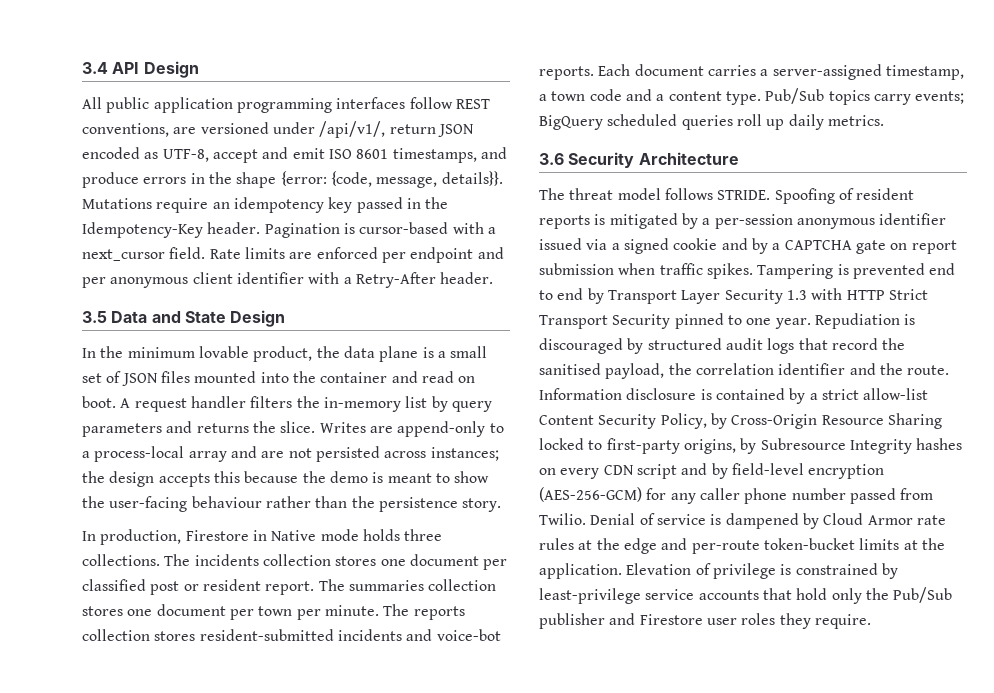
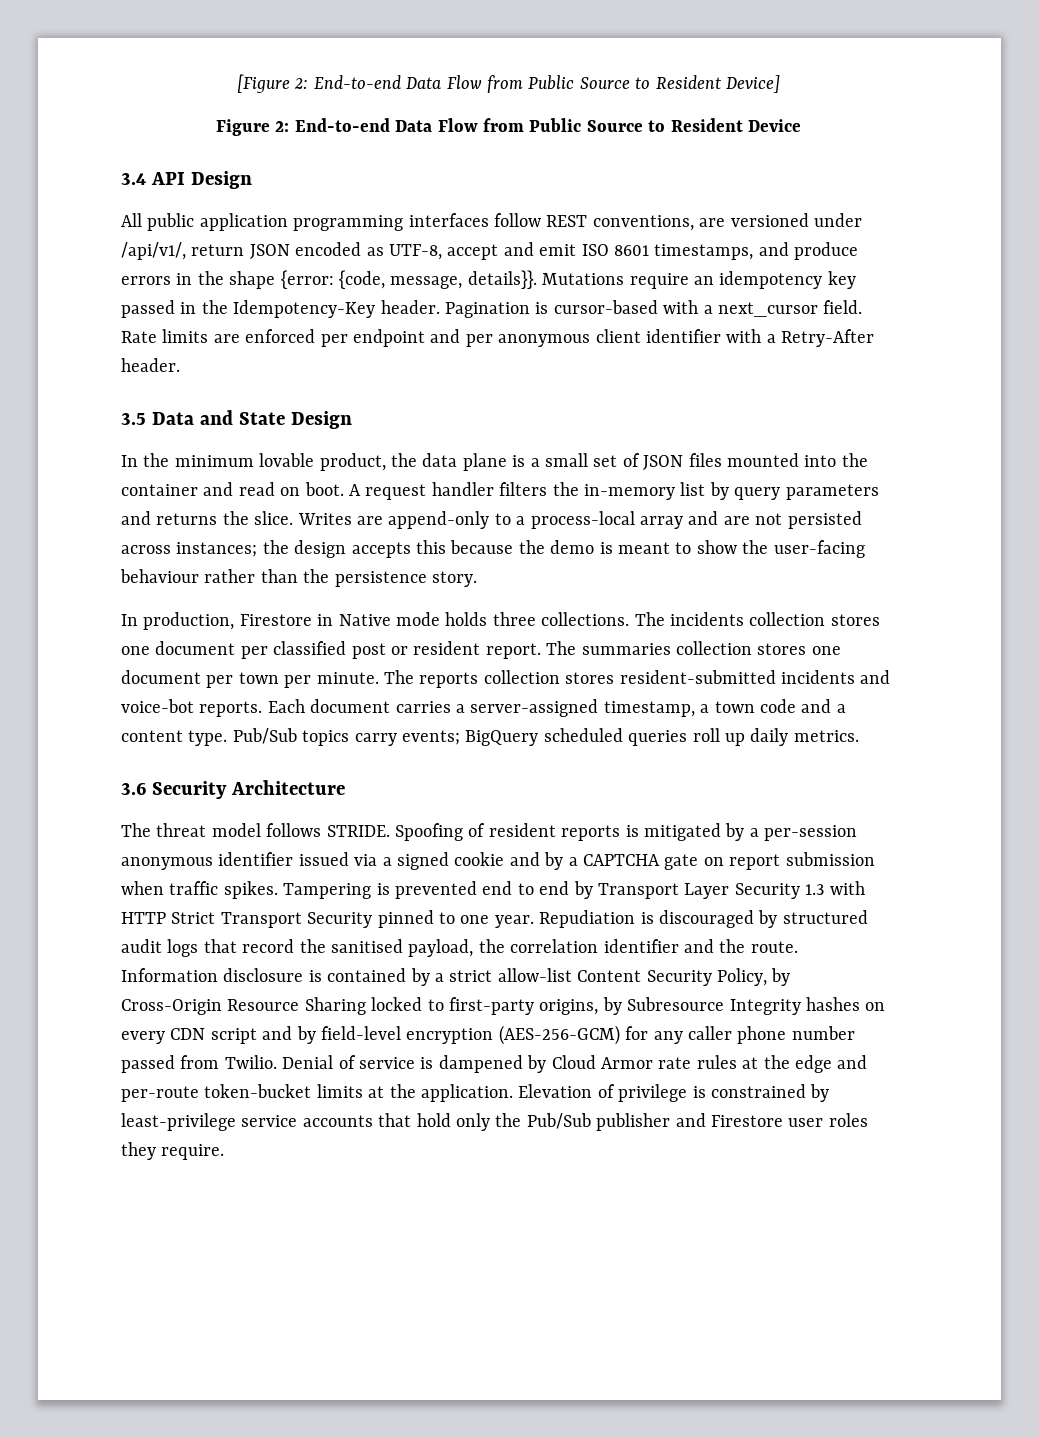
+ [Figure 2: End-to-end Data Flow from Public Source to Resident Device]
+ Figure 2: End-to-end Data Flow from Public Source to Resident Device

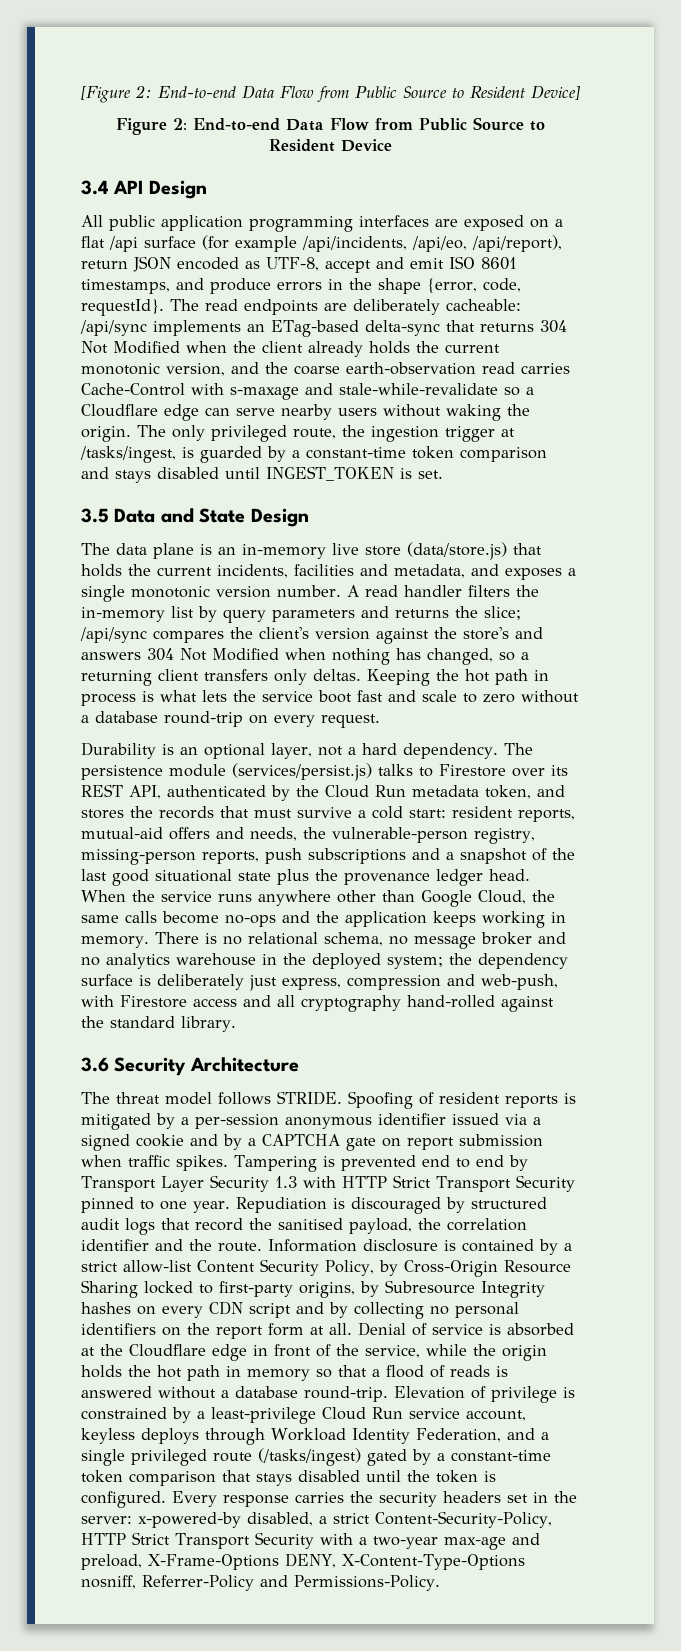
- All public application programming interfaces follow REST conventions, are versioned under /api/v1/, return JSON encoded as UTF-8, accept and emit ISO 8601 timestamps, and produce errors in the shape {error: {code, message, details}}. Mutations require an idempotency key passed in the Idempotency-Key header. Pagination is cursor-based with a next_cursor field. Rate limits are enforced per endpoint and per anonymous client identifier with a Retry-After header.
+ All public application programming interfaces are exposed on a flat /api surface (for example /api/incidents, /api/eo, /api/report), return JSON encoded as UTF-8, accept and emit ISO 8601 timestamps, and produce errors in the shape {error, code, requestId}. The read endpoints are deliberately cacheable: /api/sync implements an ETag-based delta-sync that returns 304 Not Modified when the client already holds the current monotonic version, and the coarse earth-observation read carries Cache-Control with s-maxage and stale-while-revalidate so a Cloudflare edge can serve nearby users without waking the origin. The only privileged route, the ingestion trigger at /tasks/ingest, is guarded by a constant-time token comparison and stays disabled until INGEST_TOKEN is set.
- In the minimum lovable product, the data plane is a small set of JSON files mounted into the container and read on boot. A request handler filters the in-memory list by query parameters and returns the slice. Writes are append-only to a process-local array and are not persisted across instances; the design accepts this because the demo is meant to show the user-facing behaviour rather than the persistence story.
- In production, Firestore in Native mode holds three collections. The incidents collection stores one document per classified post or resident report. The summaries collection stores one document per town per minute. The reports collection stores resident-submitted incidents and voice-bot reports. Each document carries a server-assigned timestamp, a town code and a content type. Pub/Sub topics carry events; BigQuery scheduled queries roll up daily metrics.
+ The data plane is an in-memory live store (data/store.js) that holds the current incidents, facilities and metadata, and exposes a single monotonic version number. A read handler filters the in-memory list by query parameters and returns the slice; /api/sync compares the client's version against the store's and answers 304 Not Modified when nothing has changed, so a returning client transfers only deltas. Keeping the hot path in process is what lets the service boot fast and scale to zero without a database round-trip on every request.
+ Durability is an optional layer, not a hard dependency. The persistence module (services/persist.js) talks to Firestore over its REST API, authenticated by the Cloud Run metadata token, and stores the records that must survive a cold start: resident reports, mutual-aid offers and needs, the vulnerable-person registry, missing-person reports, push subscriptions and a snapshot of the last good situational state plus the provenance ledger head. When the service runs anywhere other than Google Cloud, the same calls become no-ops and the application keeps working in memory. There is no relational schema, no message broker and no analytics warehouse in the deployed system; the dependency surface is deliberately just express, compression and web-push, with Firestore access and all cryptography hand-rolled against the standard library.
- Information disclosure is contained by a strict allow-list Content Security Policy, by Cross-Origin Resource Sharing locked to first-party origins, by Subresource Integrity hashes on every CDN script and by field-level encryption (AES-256-GCM) for any caller phone number passed from Twilio. Denial of service is dampened by Cloud Armor rate rules at the edge and per-route token-bucket limits at the application.
+ Information disclosure is contained by a strict allow-list Content Security Policy, by Cross-Origin Resource Sharing locked to first-party origins, by Subresource Integrity hashes on every CDN script and by collecting no personal identifiers on the report form at all. Denial of service is absorbed at the Cloudflare edge in front of the service, while the origin holds the hot path in memory so that a flood of reads is answered without a database round-trip.
- Elevation of privilege is constrained by least-privilege service accounts that hold only the Pub/Sub publisher and Firestore user roles they require.
+ Elevation of privilege is constrained by a least-privilege Cloud Run service account, keyless deploys through Workload Identity Federation, and a single privileged route (/tasks/ingest) gated by a constant-time token comparison that stays disabled until the token is configured. Every response carries the security headers set in the server: x-powered-by disabled, a strict Content-Security-Policy, HTTP Strict Transport Security with a two-year max-age and preload, X-Frame-Options DENY, X-Content-Type-Options nosniff, Referrer-Policy and Permissions-Policy.

